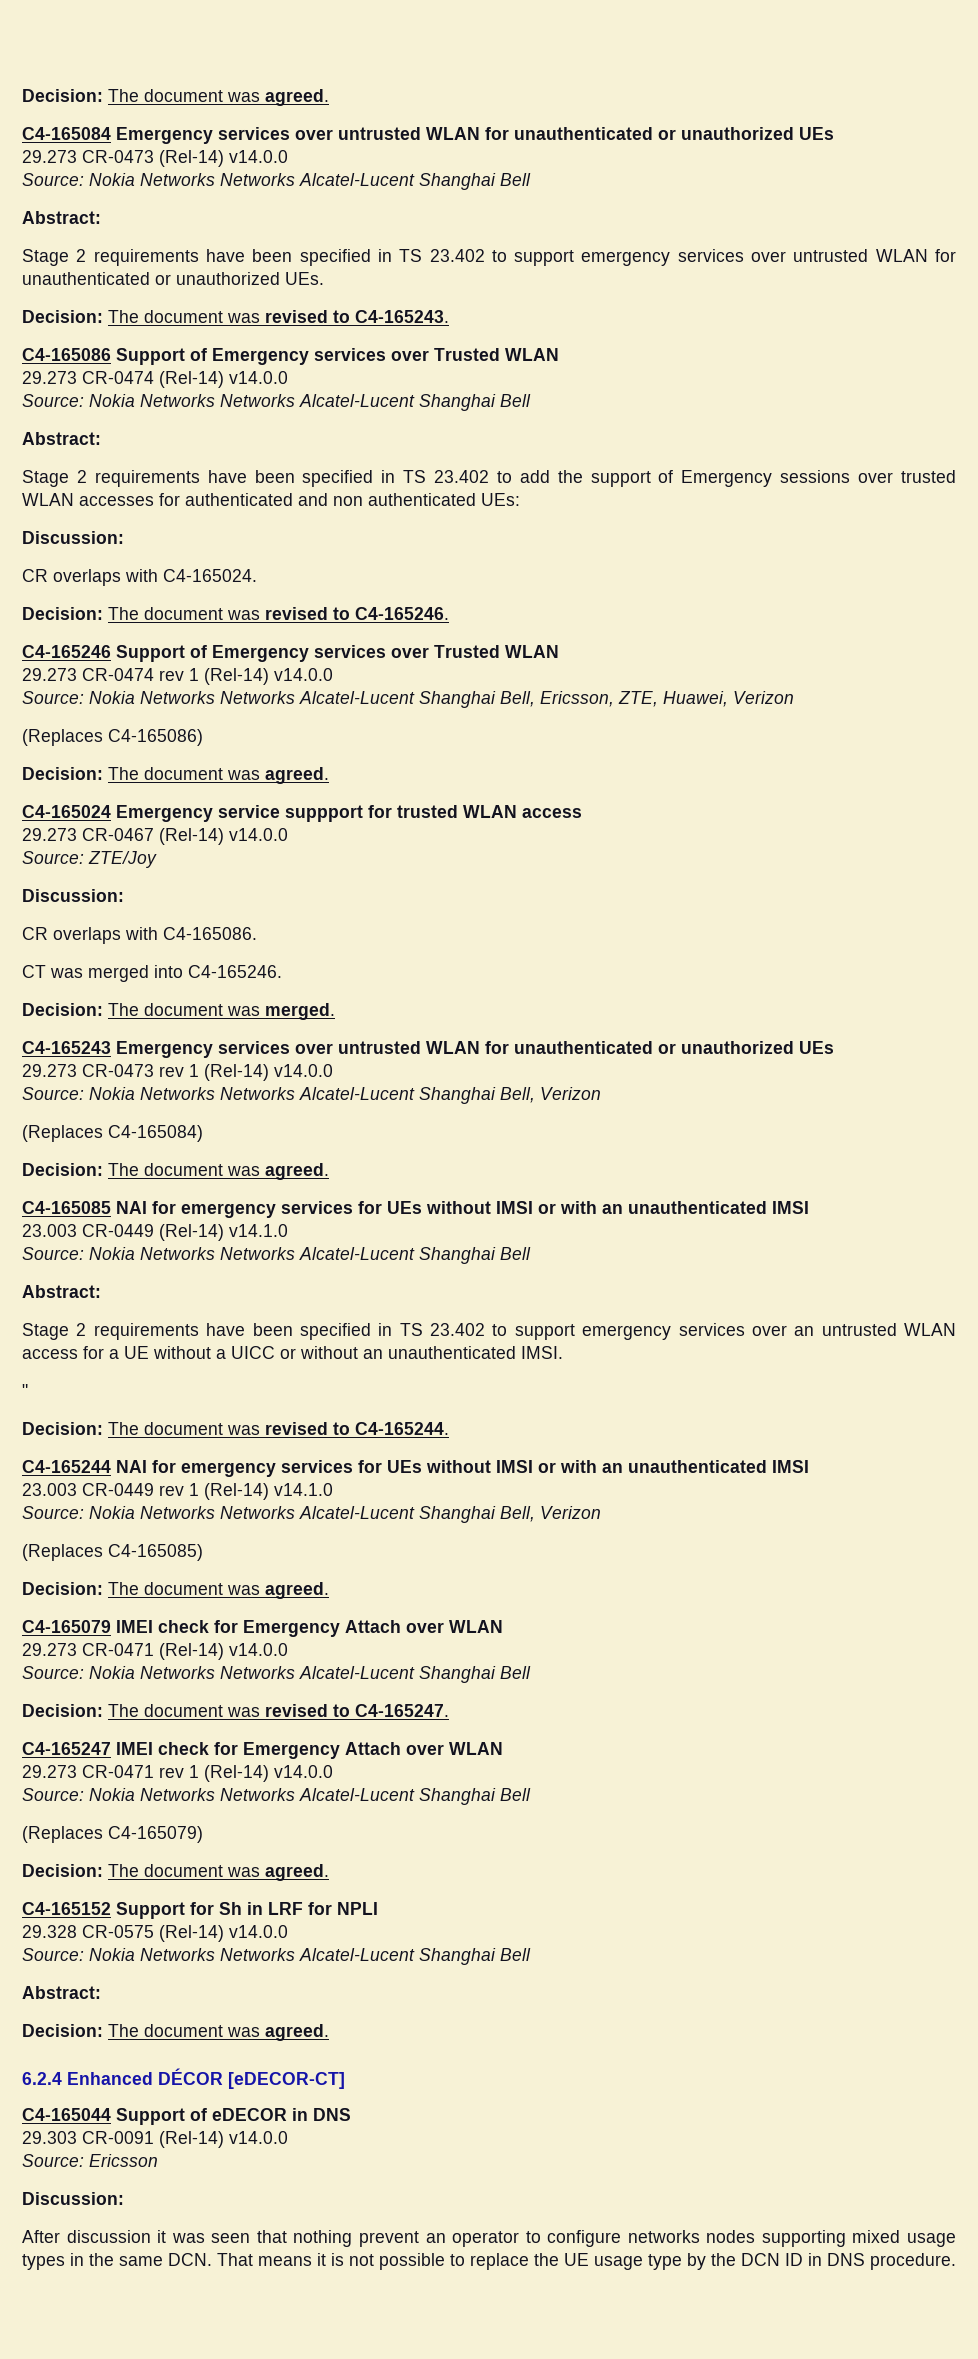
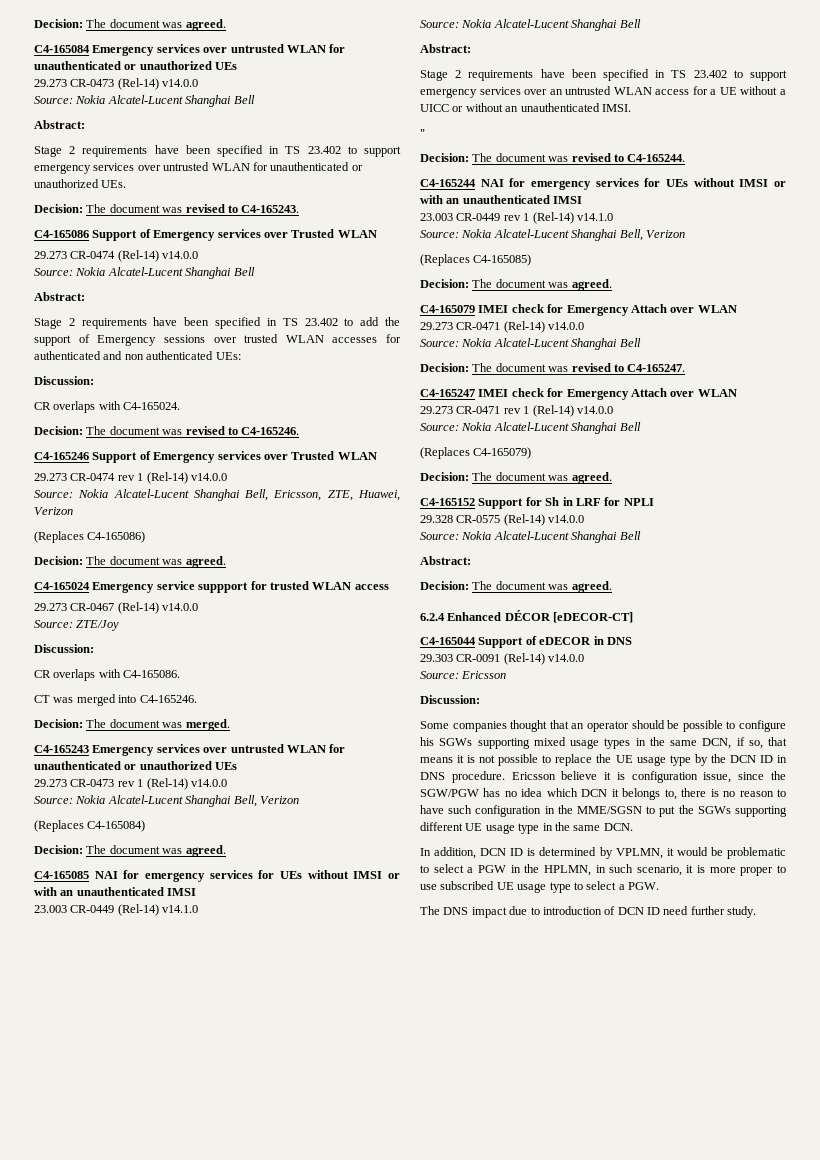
  29.273 CR-0473 (Rel-14) v14.0.0
- Source: Nokia Networks Networks Alcatel-Lucent Shanghai Bell
+ Source: Nokia Alcatel-Lucent Shanghai Bell
  29.273 CR-0474 (Rel-14) v14.0.0
- Source: Nokia Networks Networks Alcatel-Lucent Shanghai Bell
+ Source: Nokia Alcatel-Lucent Shanghai Bell
- Source: Nokia Networks Networks Alcatel-Lucent Shanghai Bell, Ericsson, ZTE, Huawei, Verizon
+ Source: Nokia Alcatel-Lucent Shanghai Bell, Ericsson, ZTE, Huawei, Verizon
  29.273 CR-0473 rev 1 (Rel-14) v14.0.0
- Source: Nokia Networks Networks Alcatel-Lucent Shanghai Bell, Verizon
+ Source: Nokia Alcatel-Lucent Shanghai Bell, Verizon
  23.003 CR-0449 (Rel-14) v14.1.0
- Source: Nokia Networks Networks Alcatel-Lucent Shanghai Bell
+ Source: Nokia Alcatel-Lucent Shanghai Bell
  23.003 CR-0449 rev 1 (Rel-14) v14.1.0
- Source: Nokia Networks Networks Alcatel-Lucent Shanghai Bell, Verizon
+ Source: Nokia Alcatel-Lucent Shanghai Bell, Verizon
  29.273 CR-0471 (Rel-14) v14.0.0
- Source: Nokia Networks Networks Alcatel-Lucent Shanghai Bell
+ Source: Nokia Alcatel-Lucent Shanghai Bell
  29.273 CR-0471 rev 1 (Rel-14) v14.0.0
- Source: Nokia Networks Networks Alcatel-Lucent Shanghai Bell
+ Source: Nokia Alcatel-Lucent Shanghai Bell
  29.328 CR-0575 (Rel-14) v14.0.0
- Source: Nokia Networks Networks Alcatel-Lucent Shanghai Bell
+ Source: Nokia Alcatel-Lucent Shanghai Bell
- After discussion it was seen that nothing prevent an operator to configure networks nodes supporting mixed usage types in the same DCN. That means it is not possible to replace the UE usage type by the DCN ID in DNS procedure.
+ Some companies thought that an operator should be possible to configure his SGWs supporting mixed usage types in the same DCN, if so, that means it is not possible to replace the UE usage type by the DCN ID in DNS procedure.
+ Ericsson believe it is configuration issue, since the SGW/PGW has no idea which DCN it belongs to, there is no reason to have such configuration in the MME/SGSN to put the SGWs supporting different UE usage type in the same DCN.
+ In addition, DCN ID is determined by VPLMN, it would be problematic to select a PGW in the HPLMN, in such scenario, it is more proper to use subscribed UE usage type to select a PGW.
+ The DNS impact due to introduction of DCN ID need further study.

